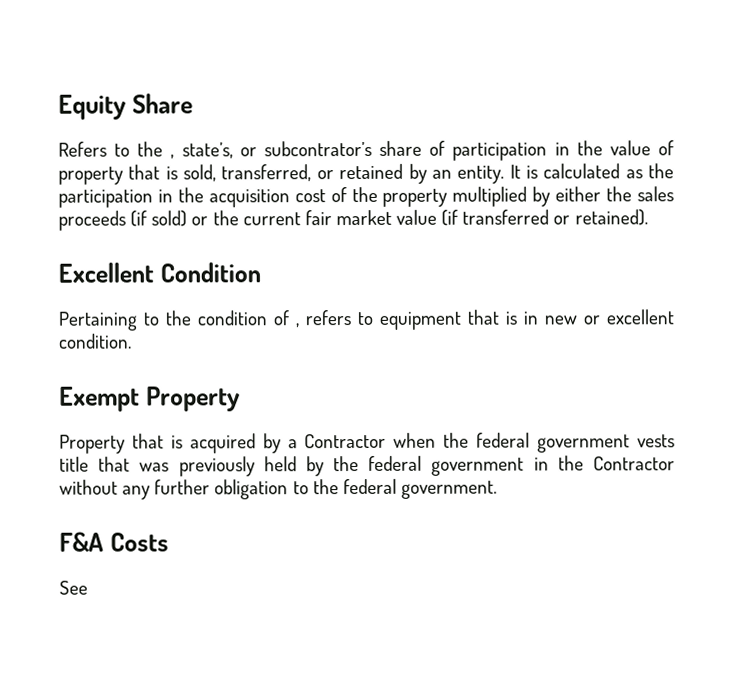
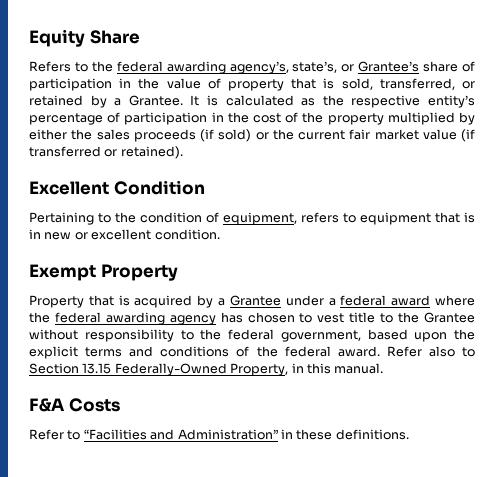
- Refers to the , state’s, or subcontrator’s share of participation in the value of property that is sold, transferred, or retained by an entity.
+ Refers to the federal awarding agency’s, state’s, or Grantee’s share of participation in the value of property that is sold, transferred, or retained by a Grantee.
- It is calculated as the participation in the acquisition cost of the property multiplied by either the sales proceeds (if sold) or the current fair market value (if transferred or retained).
+ It is calculated as the respective entity’s percentage of participation in the cost of the property multiplied by either the sales proceeds (if sold) or the current fair market value (if transferred or retained).
- Pertaining to the condition of , refers to equipment that is in new or excellent condition.
+ Pertaining to the condition of equipment, refers to equipment that is in new or excellent condition.
- Property that is acquired by a Contractor when the federal government vests title that was previously held by the federal government in the Contractor without any further obligation to the federal government.
+ Property that is acquired by a Grantee under a federal award where the federal awarding agency has chosen to vest title to the Grantee without responsibility to the federal government, based upon the explicit terms and conditions of the federal award. Refer also to Section 13.15 Federally-Owned Property, in this manual.
  F&A Costs
- See
+ Refer to “Facilities and Administration” in these definitions.

